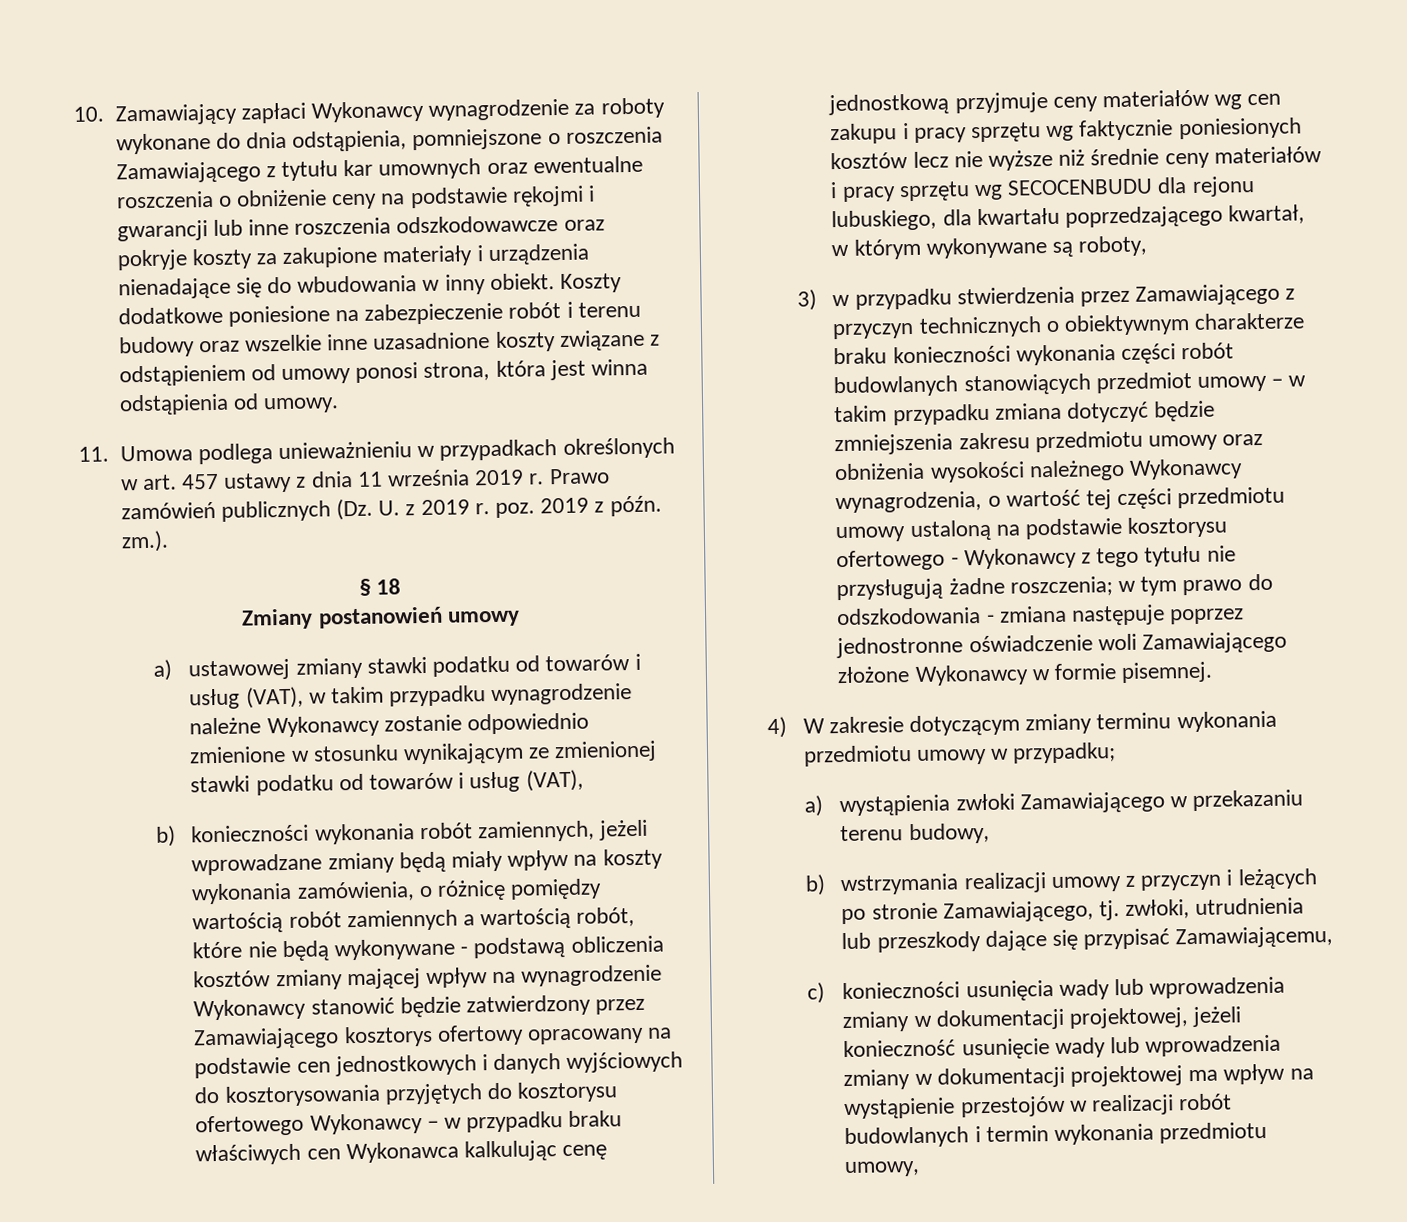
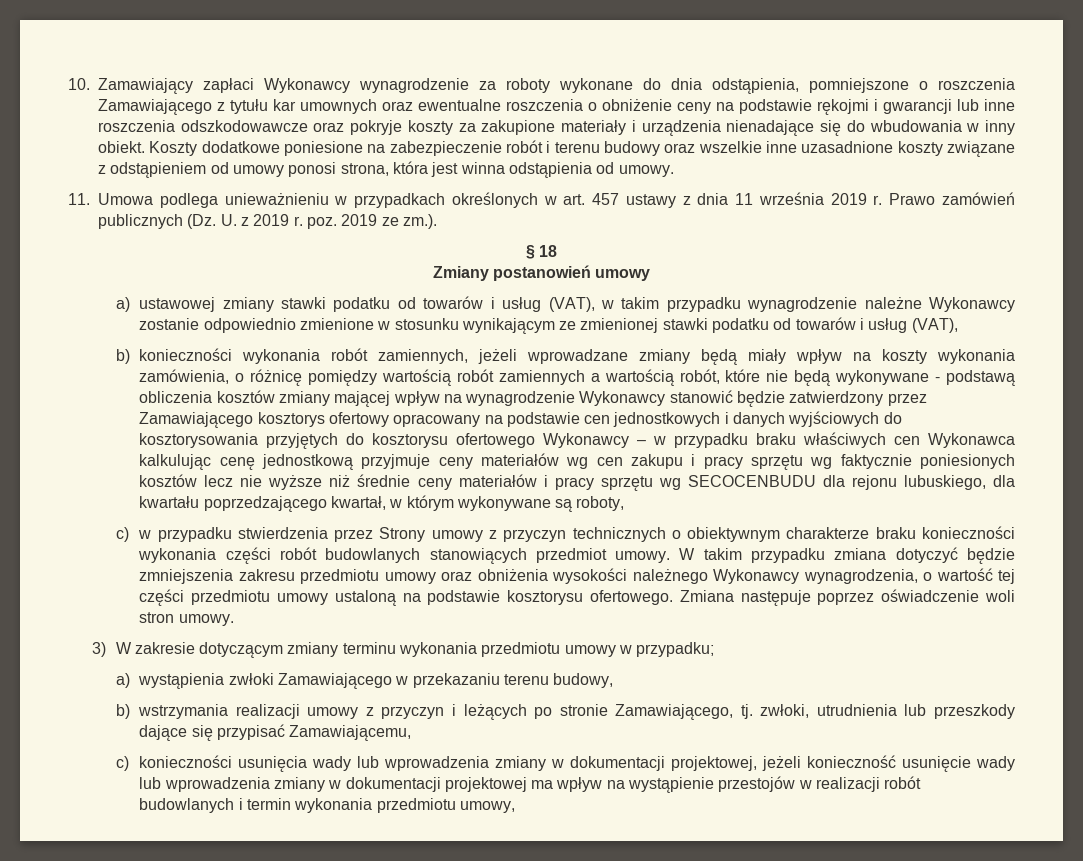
- Prawo zamówień publicznych (Dz. U. z 2019 r. poz. 2019 z późn. zm.).
+ Prawo zamówień publicznych (Dz. U. z 2019 r. poz. 2019 ze zm.).
- 3) w przypadku stwierdzenia przez Zamawiającego z przyczyn technicznych o obiektywnym charakterze braku konieczności wykonania części robót budowlanych stanowiących przedmiot umowy – w takim przypadku zmiana dotyczyć będzie zmniejszenia zakresu przedmiotu umowy oraz obniżenia wysokości należnego Wykonawcy wynagrodzenia, o wartość tej części przedmiotu umowy ustaloną na podstawie kosztorysu ofertowego - Wykonawcy z tego tytułu nie przysługują żadne roszczenia; w tym prawo do odszkodowania - zmiana następuje poprzez jednostronne oświadczenie woli Zamawiającego złożone Wykonawcy w formie pisemnej.
- 4) W zakresie dotyczącym zmiany terminu wykonania przedmiotu umowy w przypadku;
+ c) w przypadku stwierdzenia przez Strony umowy z przyczyn technicznych o obiektywnym charakterze braku konieczności wykonania części robót budowlanych stanowiących przedmiot umowy. W takim przypadku zmiana dotyczyć będzie zmniejszenia zakresu przedmiotu umowy oraz obniżenia wysokości należnego Wykonawcy wynagrodzenia, o wartość tej części przedmiotu umowy ustaloną na podstawie kosztorysu ofertowego. Zmiana następuje poprzez oświadczenie woli stron umowy.
+ 3) W zakresie dotyczącym zmiany terminu wykonania przedmiotu umowy w przypadku;

